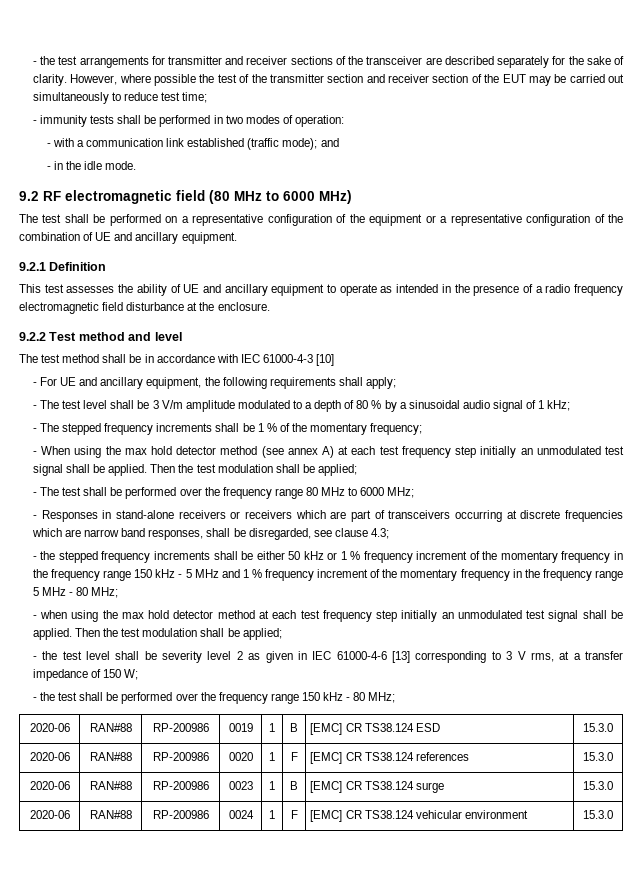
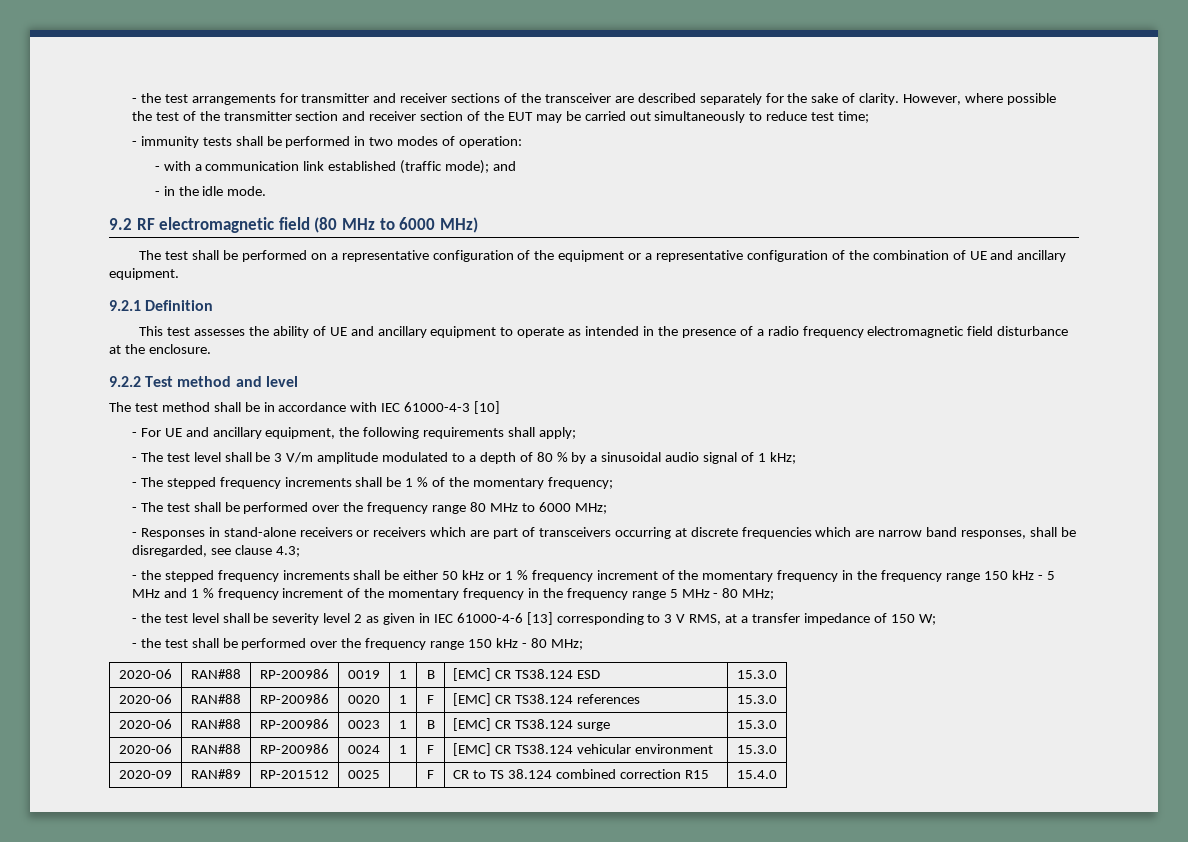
- - When using the max hold detector method (see annex A) at each test frequency step initially an unmodulated test signal shall be applied. Then the test modulation shall be applied;
- - when using the max hold detector method at each test frequency step initially an unmodulated test signal shall be applied. Then the test modulation shall be applied;
- - the test level shall be severity level 2 as given in IEC 61000-4-6 [13] corresponding to 3 V rms, at a transfer impedance of 150 W;
+ - the test level shall be severity level 2 as given in IEC 61000-4-6 [13] corresponding to 3 V RMS, at a transfer impedance of 150 W;
+ 2020-09 | RAN#89 | RP-201512 | 0025 | | F | CR to TS 38.124 combined correction R15 | 15.4.0

